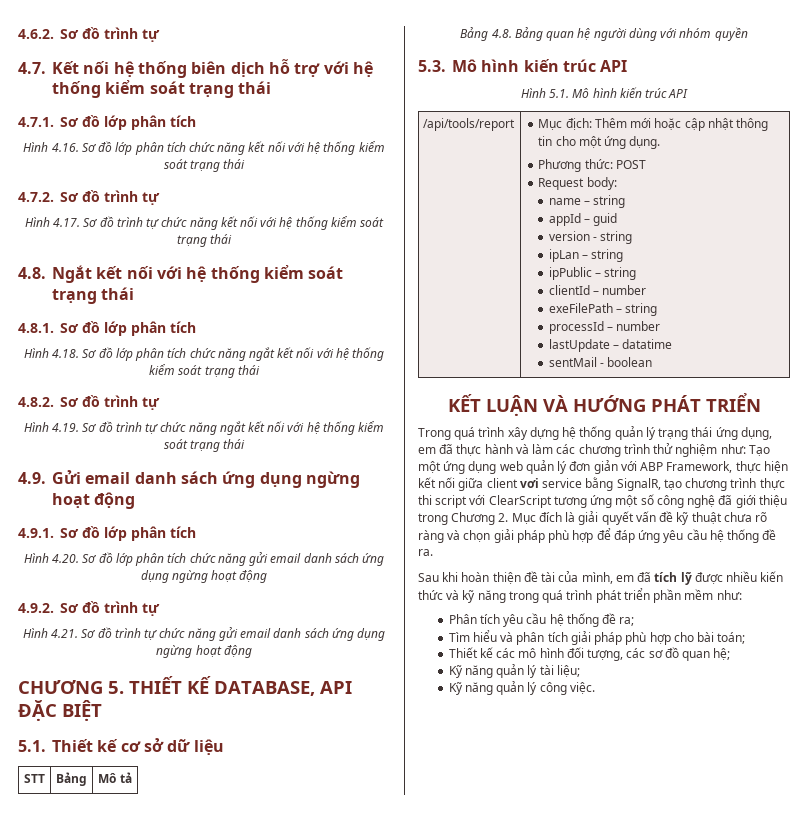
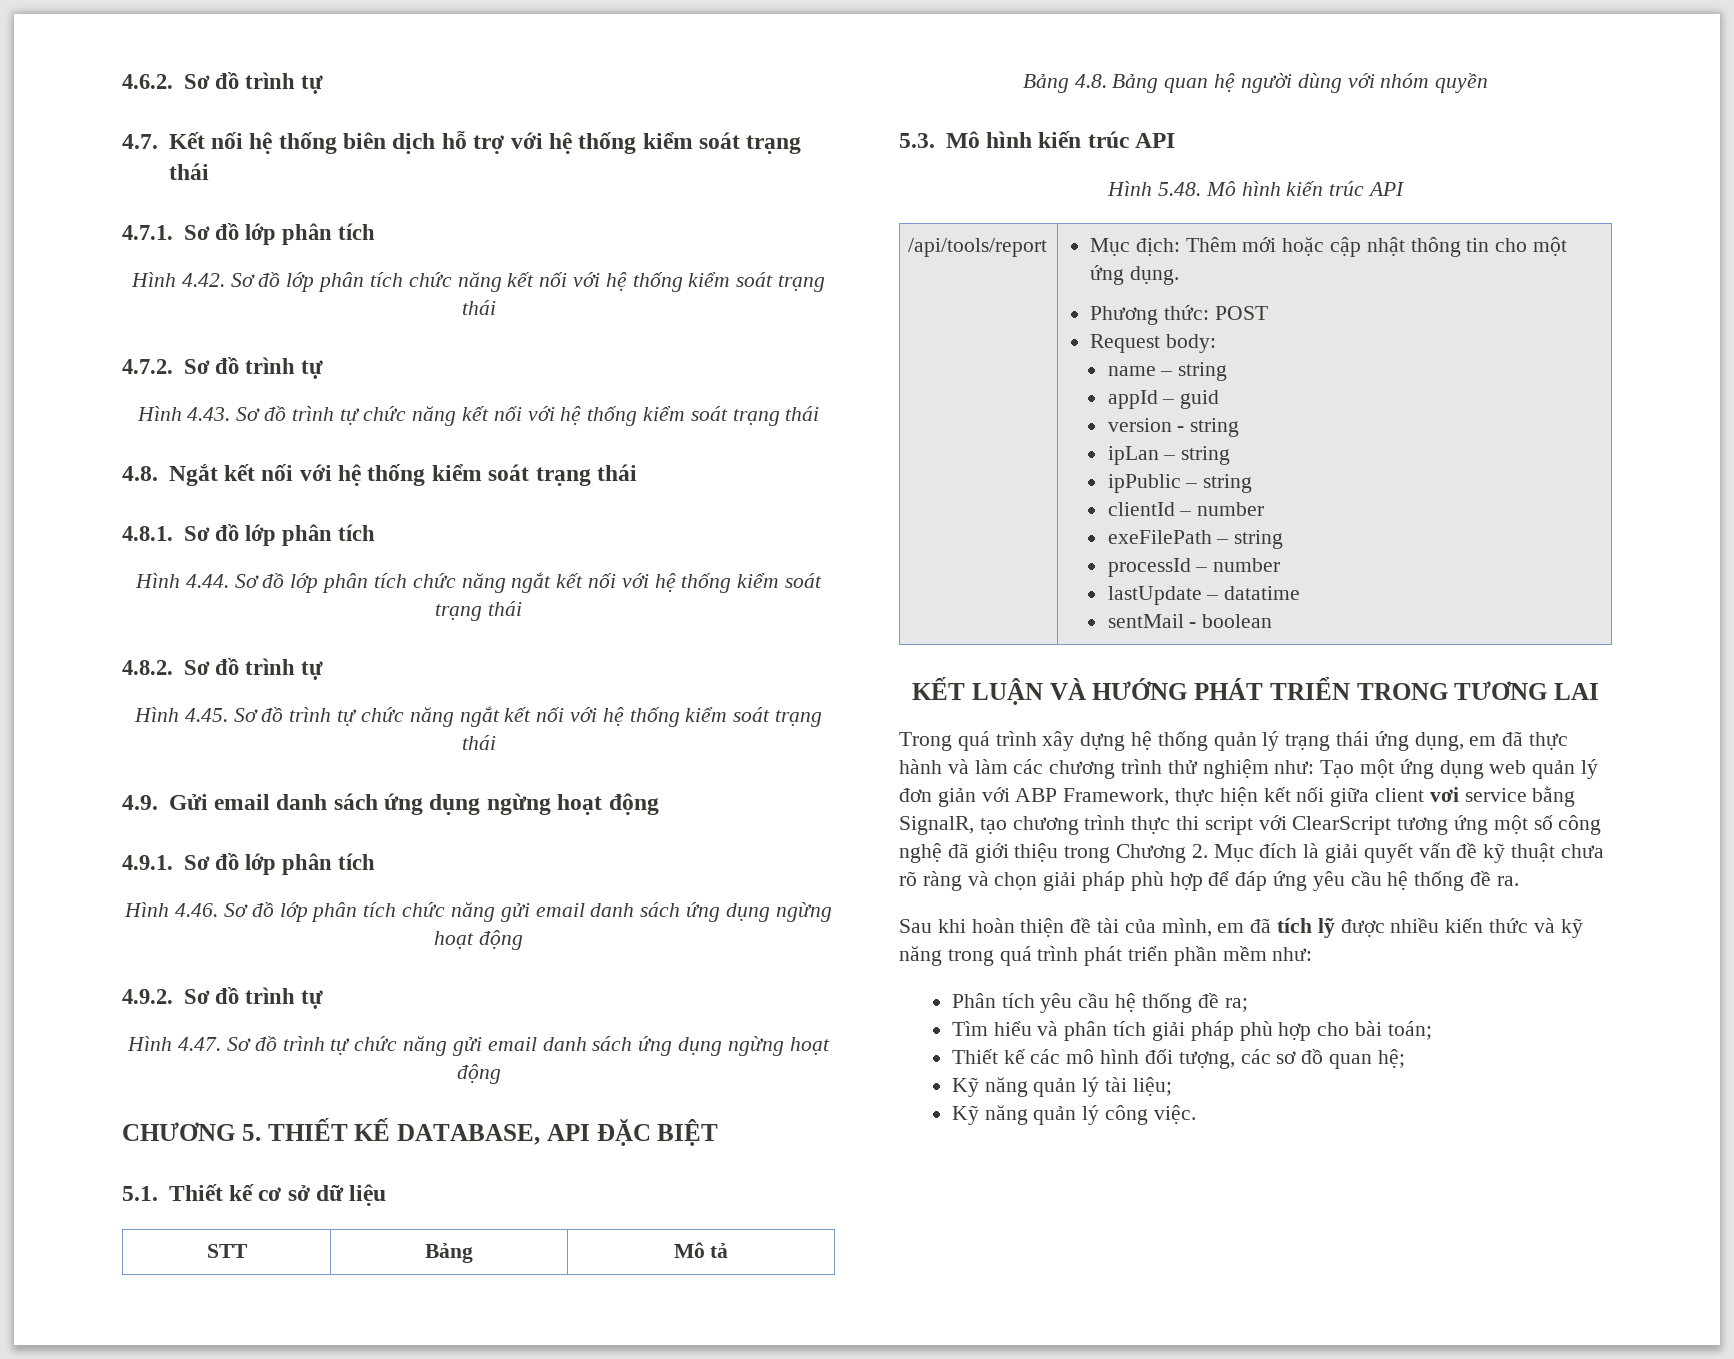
- Hình 4.16. Sơ đồ lớp phân tích chức năng kết nối với hệ thống kiểm soát trạng thái
+ Hình 4.42. Sơ đồ lớp phân tích chức năng kết nối với hệ thống kiểm soát trạng thái
- Hình 4.17. Sơ đồ trình tự chức năng kết nối với hệ thống kiểm soát trạng thái
+ Hình 4.43. Sơ đồ trình tự chức năng kết nối với hệ thống kiểm soát trạng thái
- Hình 4.18. Sơ đồ lớp phân tích chức năng ngắt kết nối với hệ thống kiểm soát trạng thái
+ Hình 4.44. Sơ đồ lớp phân tích chức năng ngắt kết nối với hệ thống kiểm soát trạng thái
- Hình 4.19. Sơ đồ trình tự chức năng ngắt kết nối với hệ thống kiểm soát trạng thái
+ Hình 4.45. Sơ đồ trình tự chức năng ngắt kết nối với hệ thống kiểm soát trạng thái
- Hình 4.20. Sơ đồ lớp phân tích chức năng gửi email danh sách ứng dụng ngừng hoạt động
+ Hình 4.46. Sơ đồ lớp phân tích chức năng gửi email danh sách ứng dụng ngừng hoạt động
- Hình 4.21. Sơ đồ trình tự chức năng gửi email danh sách ứng dụng ngừng hoạt động
+ Hình 4.47. Sơ đồ trình tự chức năng gửi email danh sách ứng dụng ngừng hoạt động
- Hình 5.1. Mô hình kiến trúc API
+ Hình 5.48. Mô hình kiến trúc API
- KẾT LUẬN VÀ HƯỚNG PHÁT TRIỂN
+ KẾT LUẬN VÀ HƯỚNG PHÁT TRIỂN TRONG TƯƠNG LAI

